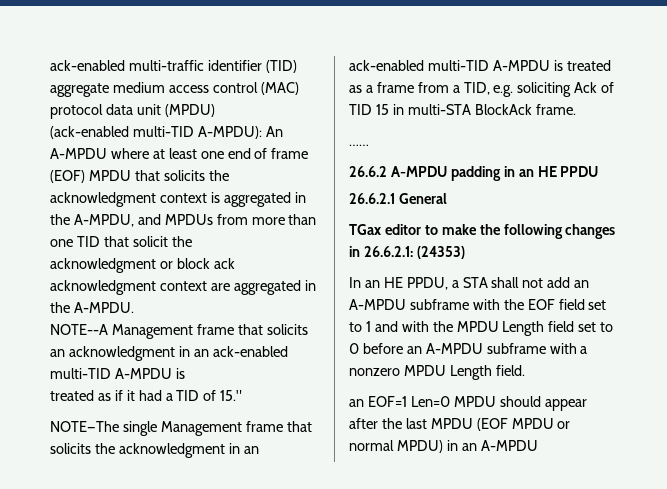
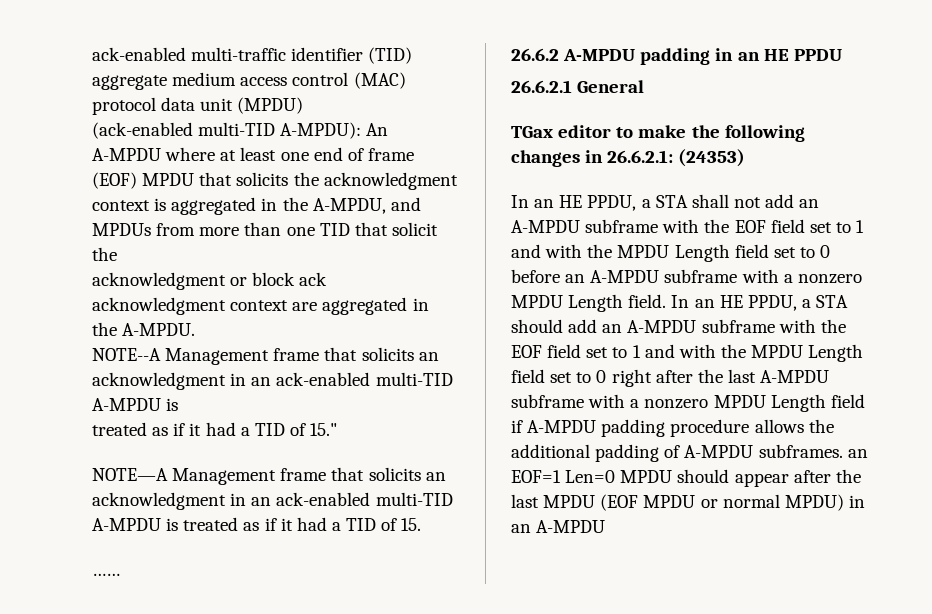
- NOTE—The single Management frame that solicits the acknowledgment in an ack-enabled multi-TID A-MPDU is treated as a frame from a TID, e.g. soliciting Ack of TID 15 in multi-STA BlockAck frame.
+ NOTE—A Management frame that solicits an acknowledgment in an ack-enabled multi-TID A-MPDU is treated as if it had a TID of 15.
- In an HE PPDU, a STA shall not add an A-MPDU subframe with the EOF field set to 1 and with the MPDU Length field set to 0 before an A-MPDU subframe with a nonzero MPDU Length field.
- an EOF=1 Len=0 MPDU should appear after the last MPDU (EOF MPDU or normal MPDU) in an A-MPDU
+ In an HE PPDU, a STA shall not add an A-MPDU subframe with the EOF field set to 1 and with the MPDU Length field set to 0 before an A-MPDU subframe with a nonzero MPDU Length field. In an HE PPDU, a STA should add an A-MPDU subframe with the EOF field set to 1 and with the MPDU Length field set to 0 right after the last A-MPDU subframe with a nonzero MPDU Length field if A-MPDU padding procedure allows the additional padding of A-MPDU subframes. an EOF=1 Len=0 MPDU should appear after the last MPDU (EOF MPDU or normal MPDU) in an A-MPDU

